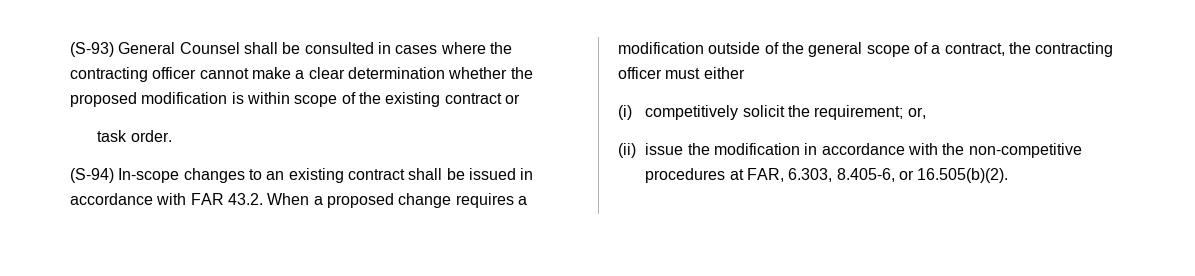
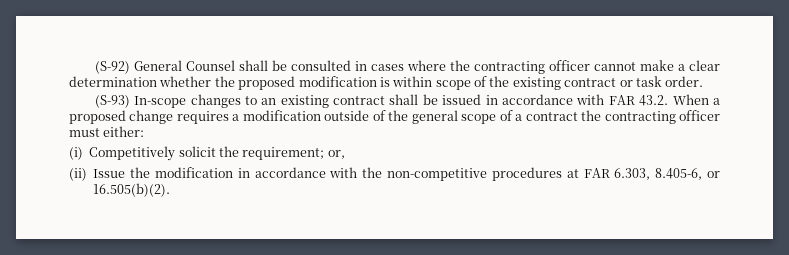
- (S-93) General Counsel shall be consulted in cases where the contracting officer cannot make a clear determination whether the proposed modification is within scope of the existing contract or
- task order.
+ (S-92) General Counsel shall be consulted in cases where the contracting officer cannot make a clear determination whether the proposed modification is within scope of the existing contract or task order.
- (S-94) In-scope changes to an existing contract shall be issued in accordance with FAR 43.2. When a proposed change requires a modification outside of the general scope of a contract, the contracting officer must either
+ (S-93) In-scope changes to an existing contract shall be issued in accordance with FAR 43.2. When a proposed change requires a modification outside of the general scope of a contract the contracting officer must either:
- (i) competitively solicit the requirement; or,
+ (i) Competitively solicit the requirement; or,
- (ii) issue the modification in accordance with the non-competitive procedures at FAR, 6.303, 8.405-6, or 16.505(b)(2).
+ (ii) Issue the modification in accordance with the non-competitive procedures at FAR 6.303, 8.405-6, or 16.505(b)(2).

